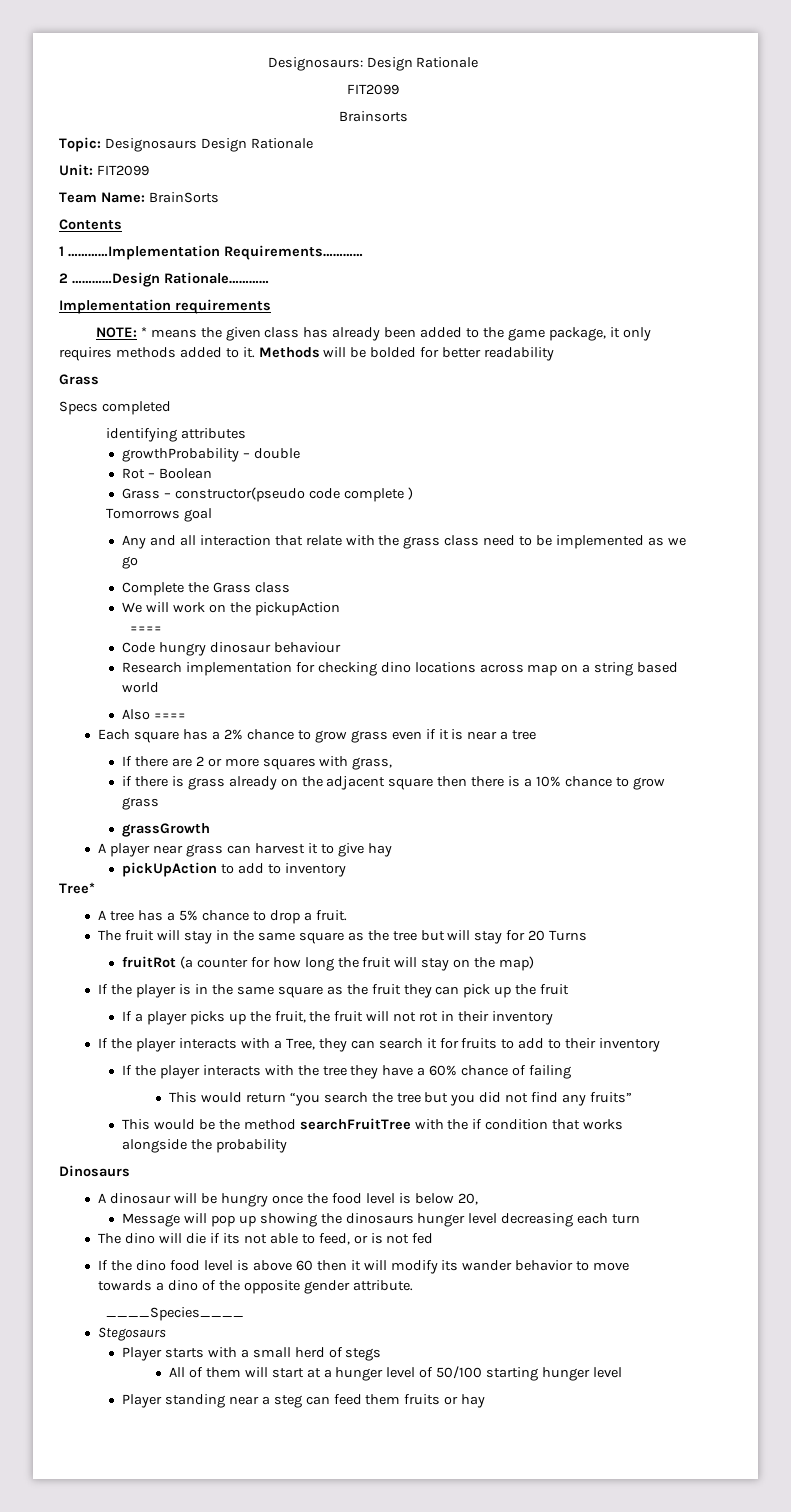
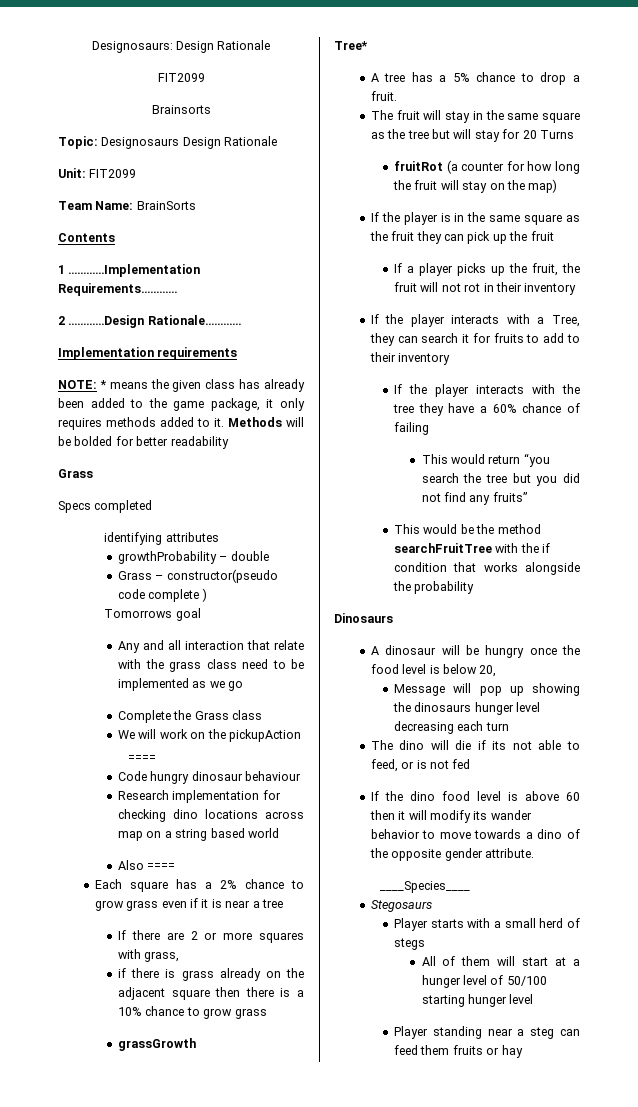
- Rot – Boolean
- A player near grass can harvest it to give hay
- pickUpAction to add to inventory

